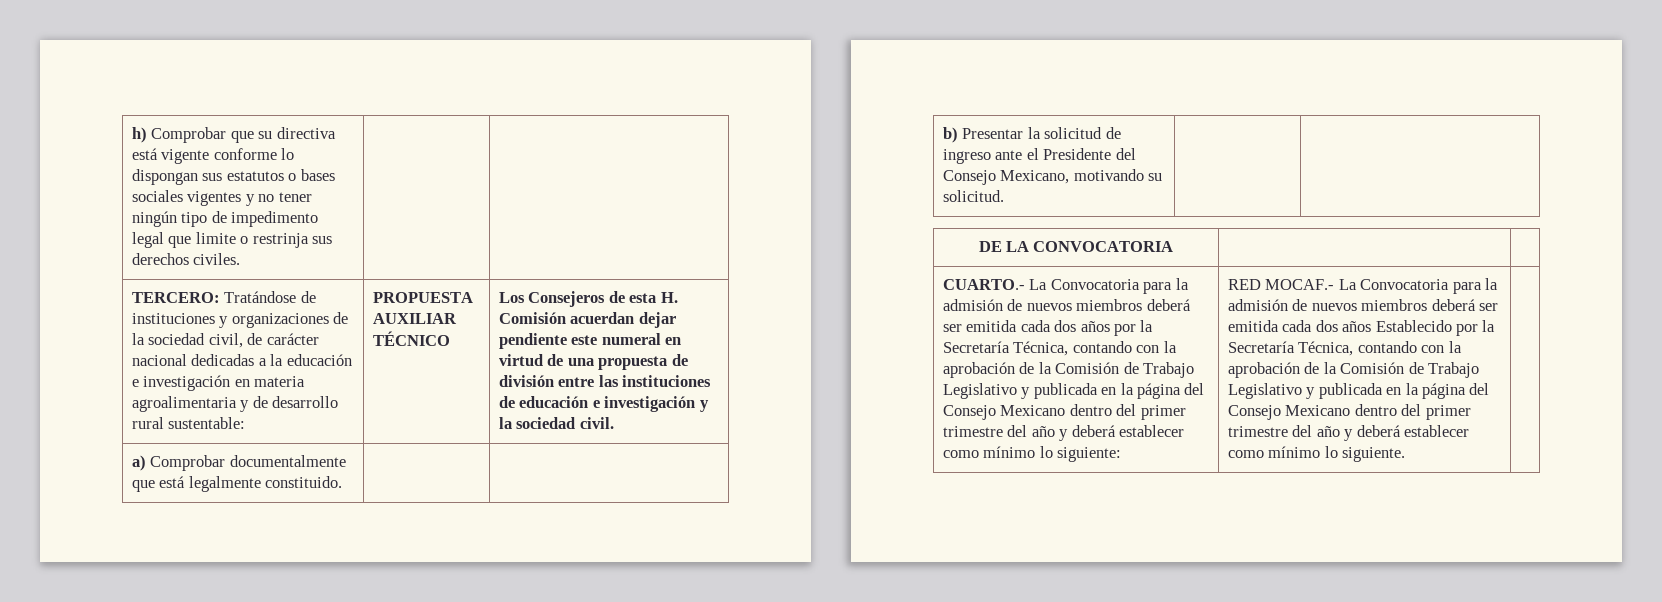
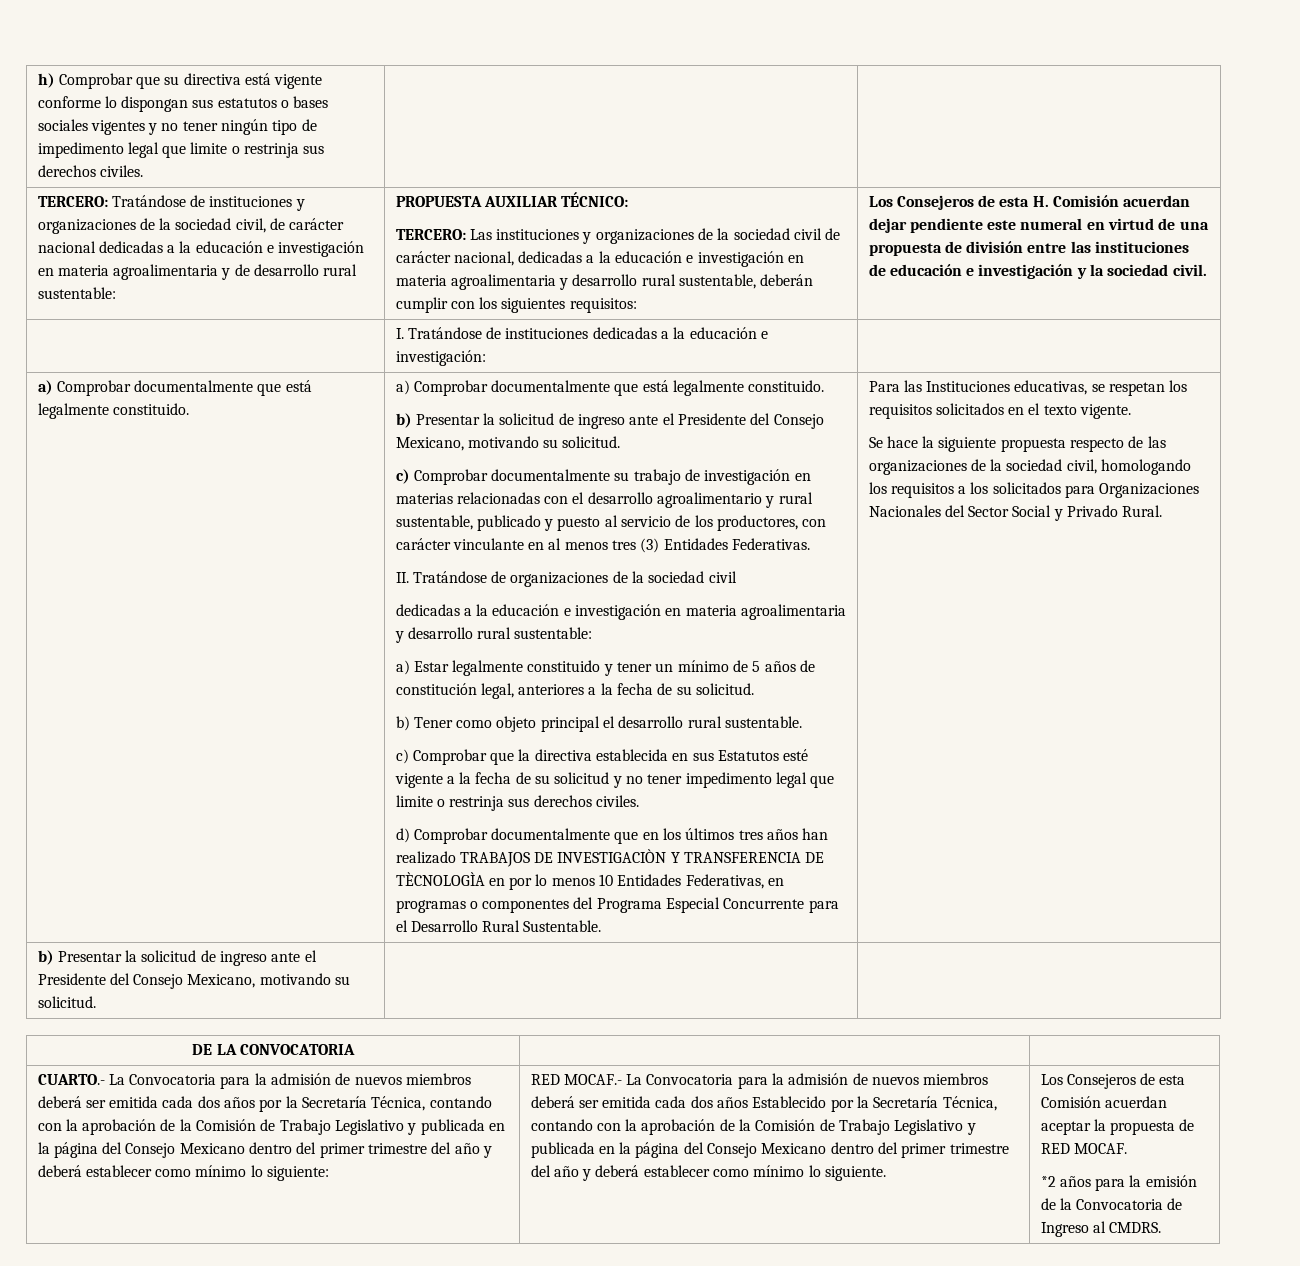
- PROPUESTA AUXILIAR TÉCNICO
+ PROPUESTA AUXILIAR TÉCNICO:
+ TERCERO: Las instituciones y organizaciones de la sociedad civil de carácter nacional, dedicadas a la educación e investigación en materia agroalimentaria y desarrollo rural sustentable, deberán cumplir con los siguientes requisitos:
+ | I. Tratándose de instituciones dedicadas a la educación e investigación: |
- a) Comprobar documentalmente que está legalmente constituido.
+ a) Comprobar documentalmente que está legalmente constituido. | a) Comprobar documentalmente que está legalmente constituido.
+ b) Presentar la solicitud de ingreso ante el Presidente del Consejo Mexicano, motivando su solicitud.
+ c) Comprobar documentalmente su trabajo de investigación en materias relacionadas con el desarrollo agroalimentario y rural sustentable, publicado y puesto al servicio de los productores, con carácter vinculante en al menos tres (3) Entidades Federativas.
+ II. Tratándose de organizaciones de la sociedad civil
+ dedicadas a la educación e investigación en materia agroalimentaria y desarrollo rural sustentable:
+ a) Estar legalmente constituido y tener un mínimo de 5 años de constitución legal, anteriores a la fecha de su solicitud.
+ b) Tener como objeto principal el desarrollo rural sustentable.
+ c) Comprobar que la directiva establecida en sus Estatutos esté vigente a la fecha de su solicitud y no tener impedimento legal que limite o restrinja sus derechos civiles.
+ d) Comprobar documentalmente que en los últimos tres años han realizado TRABAJOS DE INVESTIGACIÒN Y TRANSFERENCIA DE TÈCNOLOGÌA en por lo menos 10 Entidades Federativas, en programas o componentes del Programa Especial Concurrente para el Desarrollo Rural Sustentable. | Para las Instituciones educativas, se respetan los requisitos solicitados en el texto vigente.
+ Se hace la siguiente propuesta respecto de las organizaciones de la sociedad civil, homologando los requisitos a los solicitados para Organizaciones Nacionales del Sector Social y Privado Rural.
+ Los Consejeros de esta Comisión acuerdan aceptar la propuesta de RED MOCAF.
+ *2 años para la emisión de la Convocatoria de Ingreso al CMDRS.

